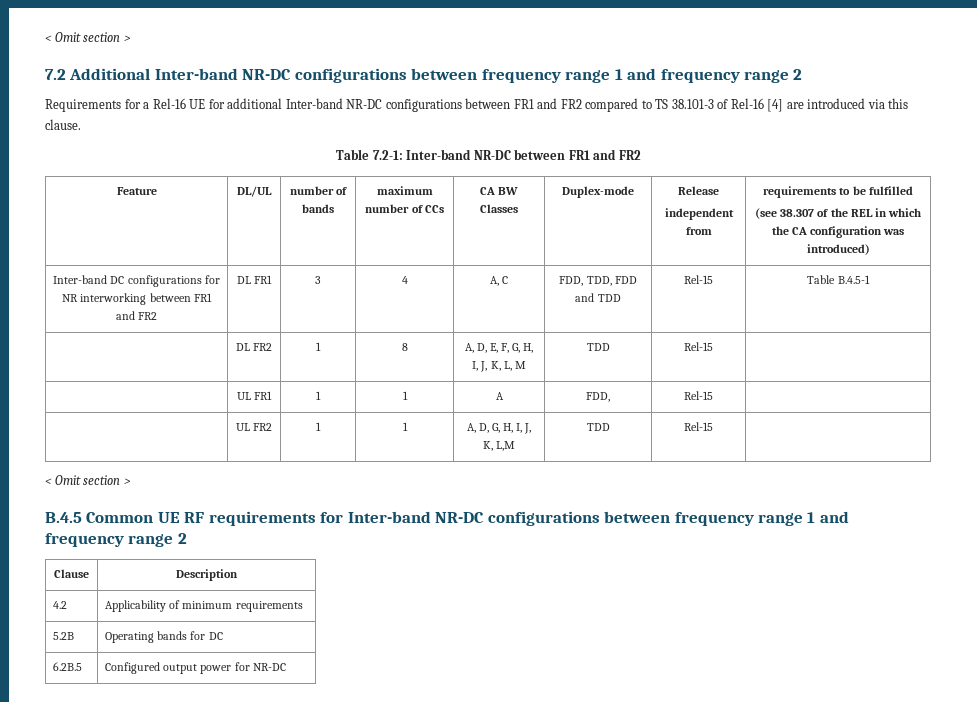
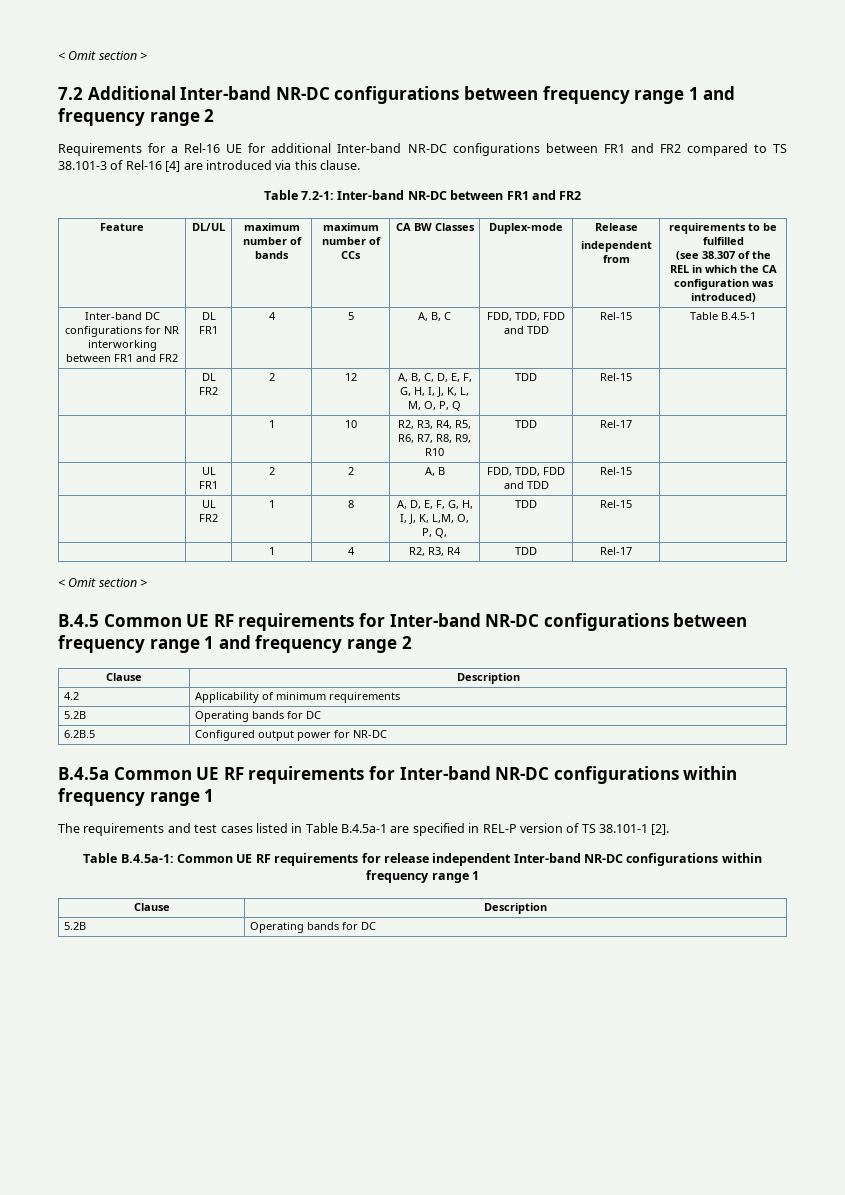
- Feature | DL/UL | number of bands | maximum number of CCs | CA BW Classes | Duplex-mode | Release
+ Feature | DL/UL | maximum number of bands | maximum number of CCs | CA BW Classes | Duplex-mode | Release
- Inter-band DC configurations for NR interworking between FR1 and FR2 | DL FR1 | 3 | 4 | A, C | FDD, TDD, FDD and TDD | Rel-15 | Table B.4.5-1
+ Inter-band DC configurations for NR interworking between FR1 and FR2 | DL FR1 | 4 | 5 | A, B, C | FDD, TDD, FDD and TDD | Rel-15 | Table B.4.5-1
- | DL FR2 | 1 | 8 | A, D, E, F, G, H, I, J, K, L, M | TDD | Rel-15 |
- | UL FR1 | 1 | 1 | A | FDD, | Rel-15 |
- | UL FR2 | 1 | 1 | A, D, G, H, I, J, K, L,M | TDD | Rel-15 |
+ | DL FR2 | 2 | 12 | A, B, C, D, E, F, G, H, I, J, K, L, M, O, P, Q | TDD | Rel-15 |
+ | | 1 | 10 | R2, R3, R4, R5, R6, R7, R8, R9, R10 | TDD | Rel-17 |
+ | UL FR1 | 2 | 2 | A, B | FDD, TDD, FDD and TDD | Rel-15 |
+ | UL FR2 | 1 | 8 | A, D, E, F, G, H, I, J, K, L,M, O, P, Q, | TDD | Rel-15 |
+ | | 1 | 4 | R2, R3, R4 | TDD | Rel-17 |
+ B.4.5a Common UE RF requirements for Inter-band NR-DC configurations within frequency range 1
+ The requirements and test cases listed in Table B.4.5a-1 are specified in REL-P version of TS 38.101-1 [2].
+ Table B.4.5a-1: Common UE RF requirements for release independent Inter-band NR-DC configurations within frequency range 1
+ Clause | Description
+ 5.2B | Operating bands for DC

